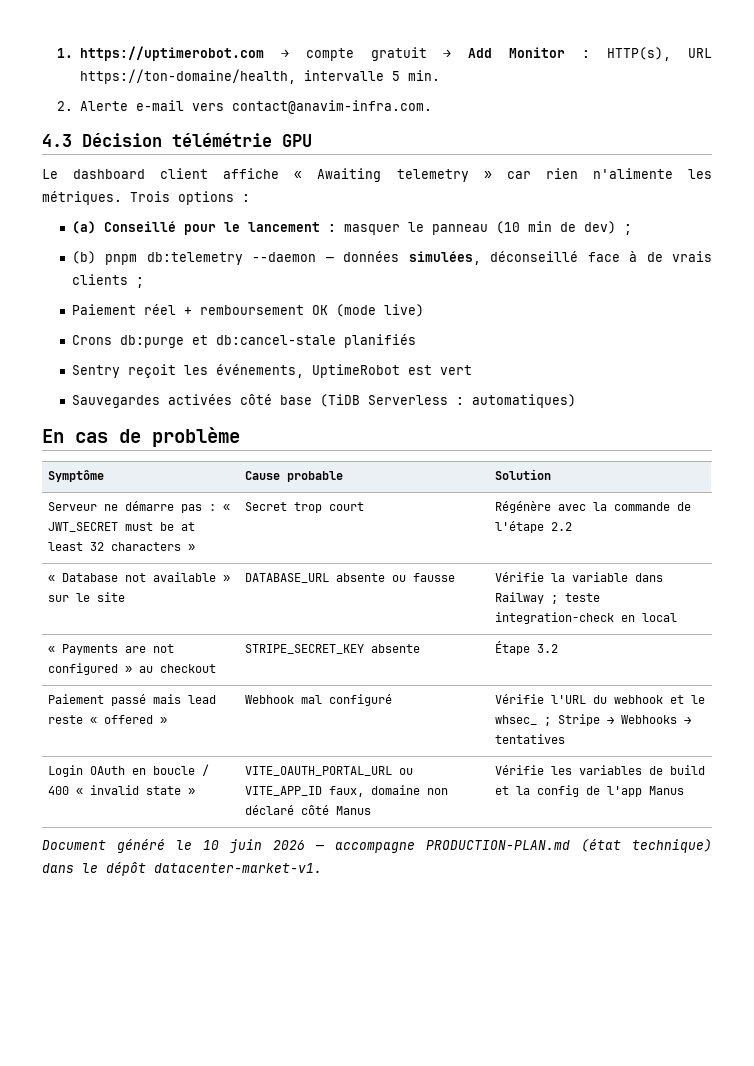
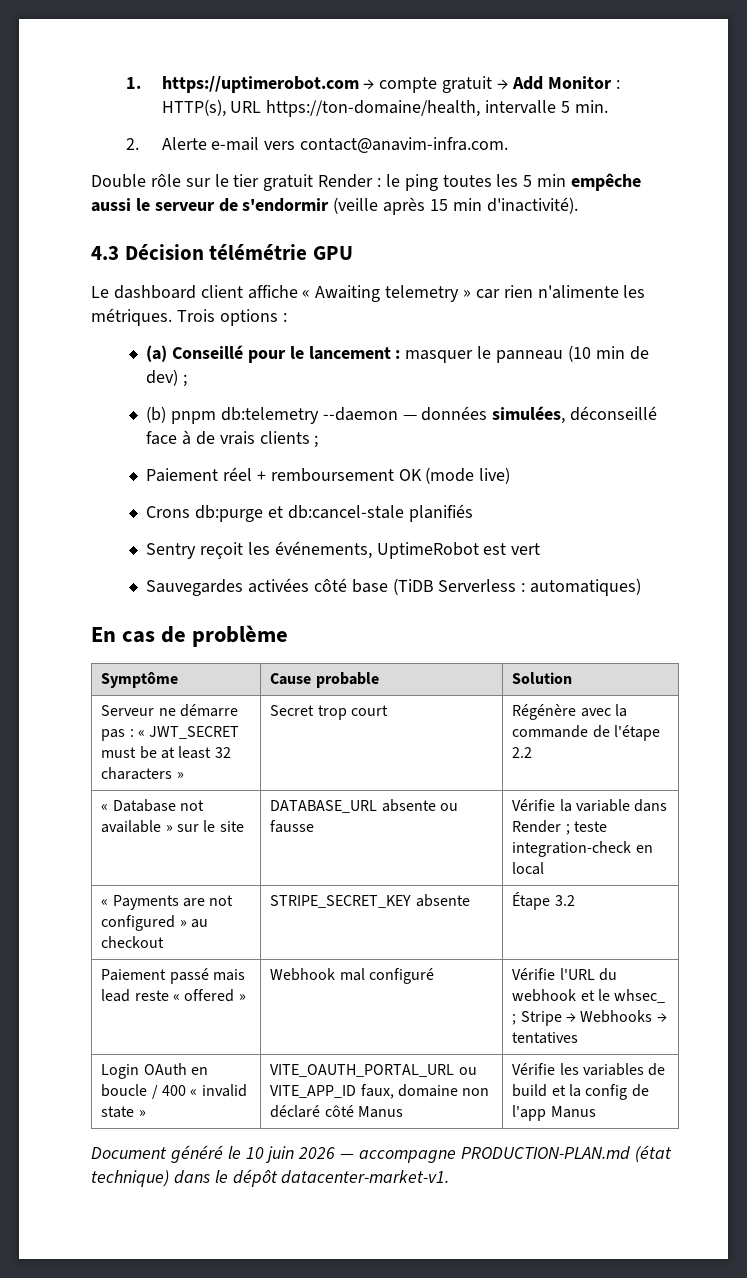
+ Double rôle sur le tier gratuit Render : le ping toutes les 5 min empêche aussi le serveur de s'endormir (veille après 15 min d'inactivité).
- « Database not available » sur le site | DATABASE_URL absente ou fausse | Vérifie la variable dans Railway ; teste integration-check en local
+ « Database not available » sur le site | DATABASE_URL absente ou fausse | Vérifie la variable dans Render ; teste integration-check en local

